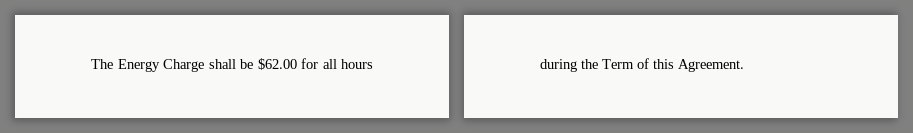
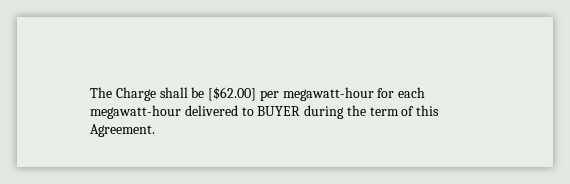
- The Energy Charge shall be $62.00 for all hours during the Term of this Agreement.
+ The Charge shall be [$62.00] per megawatt-hour for each megawatt-hour delivered to BUYER during the term of this Agreement.

